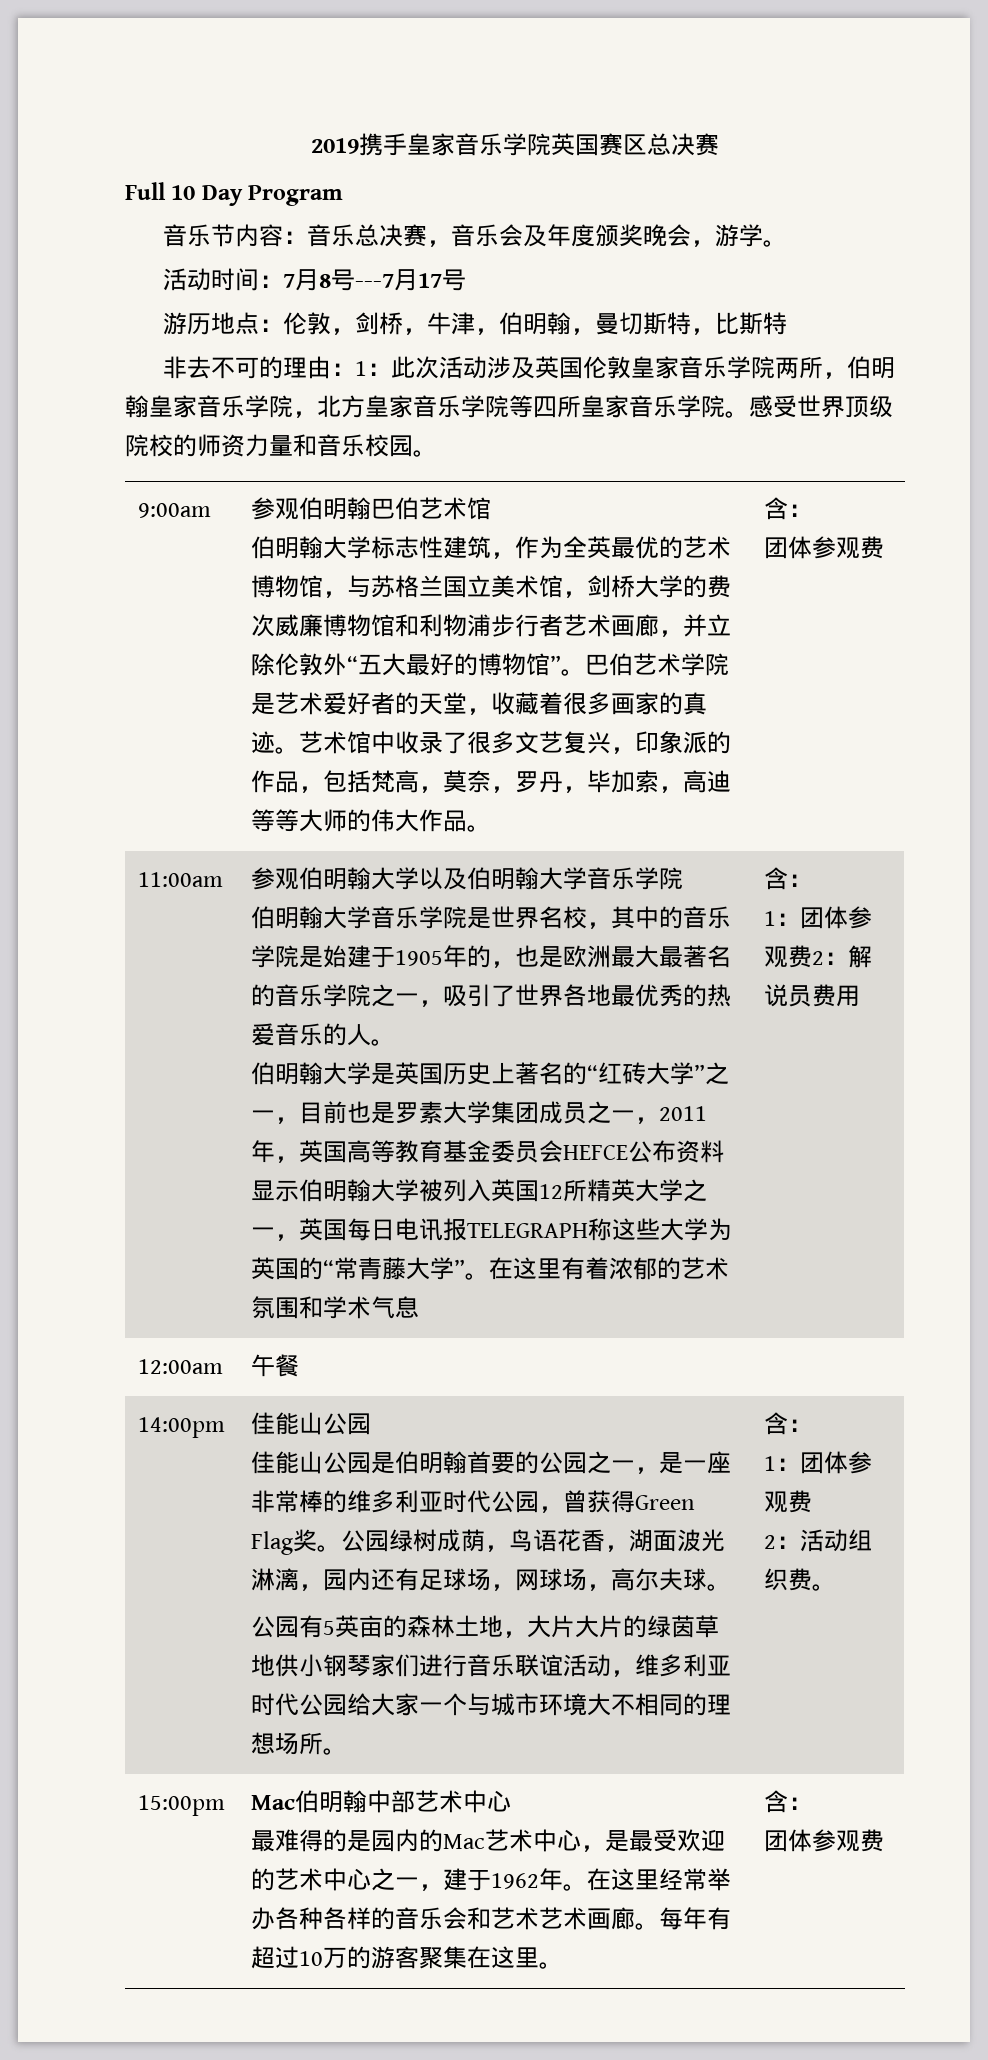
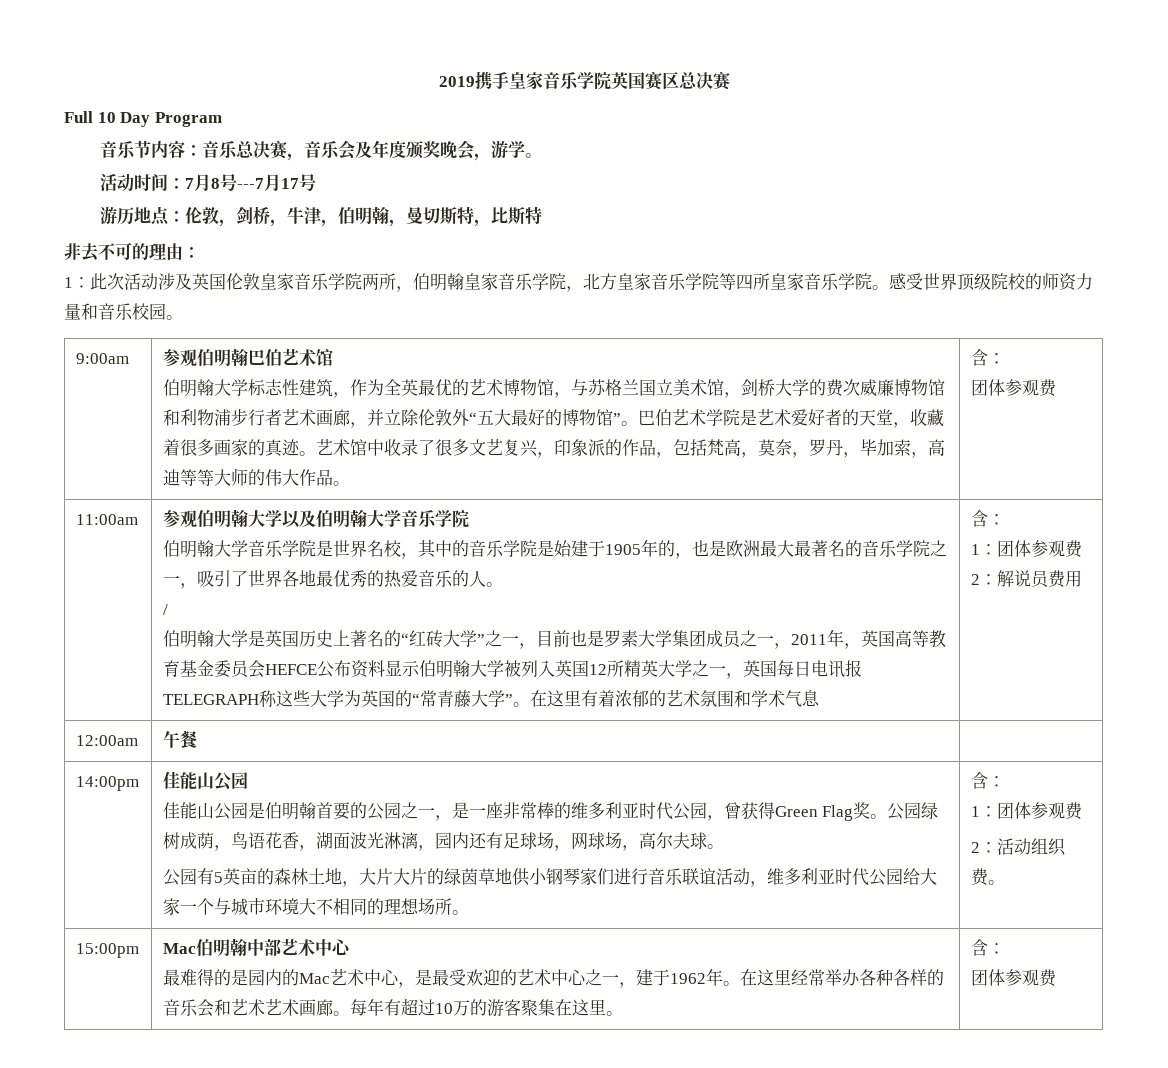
- 非去不可的理由：1：此次活动涉及英国伦敦皇家音乐学院两所，伯明翰皇家音乐学院，北方皇家音乐学院等四所皇家音乐学院。
+ 非去不可的理由：
+ 1：此次活动涉及英国伦敦皇家音乐学院两所，伯明翰皇家音乐学院，北方皇家音乐学院等四所皇家音乐学院。
+ /

